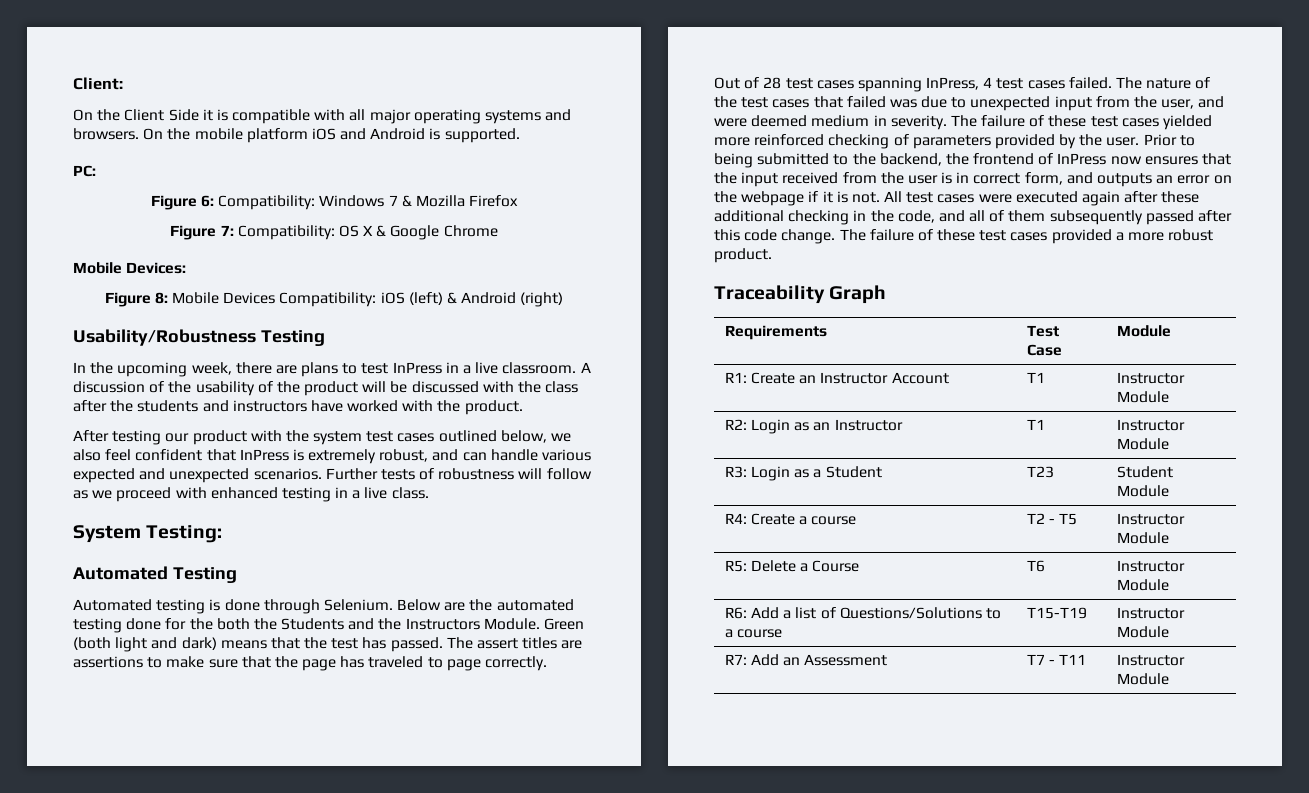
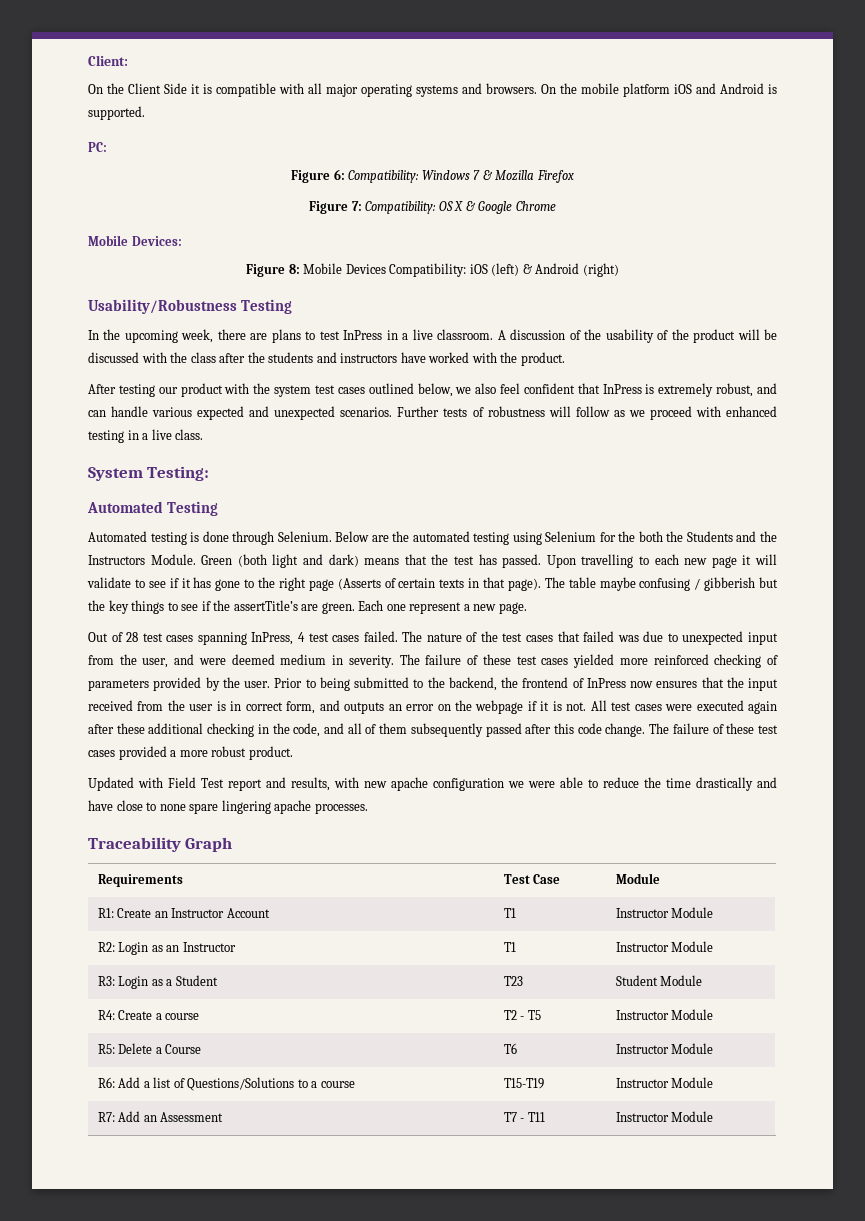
- Below are the automated testing done for the both the Students and the Instructors Module.
+ Below are the automated testing using Selenium for the both the Students and the Instructors Module.
- The assert titles are assertions to make sure that the page has traveled to page correctly.
+ Upon travelling to each new page it will validate to see if it has gone to the right page (Asserts of certain texts in that page). The table maybe confusing / gibberish but the key things to see if the assertTitle’s are green. Each one represent a new page.
+ Updated with Field Test report and results, with new apache configuration we were able to reduce the time drastically and have close to none spare lingering apache processes.

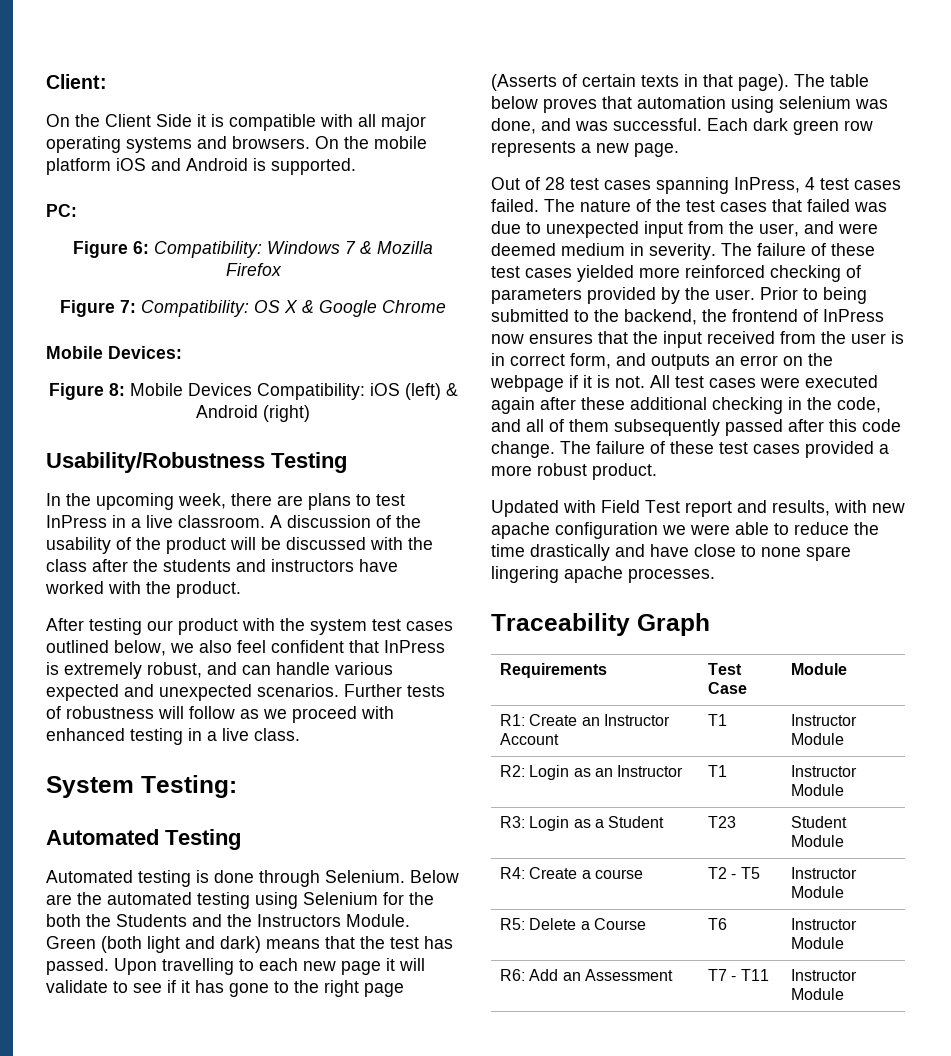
- The table maybe confusing / gibberish but the key things to see if the assertTitle’s are green. Each one represent a new page.
+ The table below proves that automation using selenium was done, and was successful. Each dark green row represents a new page.
- R6: Add a list of Questions/Solutions to a course | T15-T19 | Instructor Module
- R7: Add an Assessment | T7 - T11 | Instructor Module
+ R6: Add an Assessment | T7 - T11 | Instructor Module

